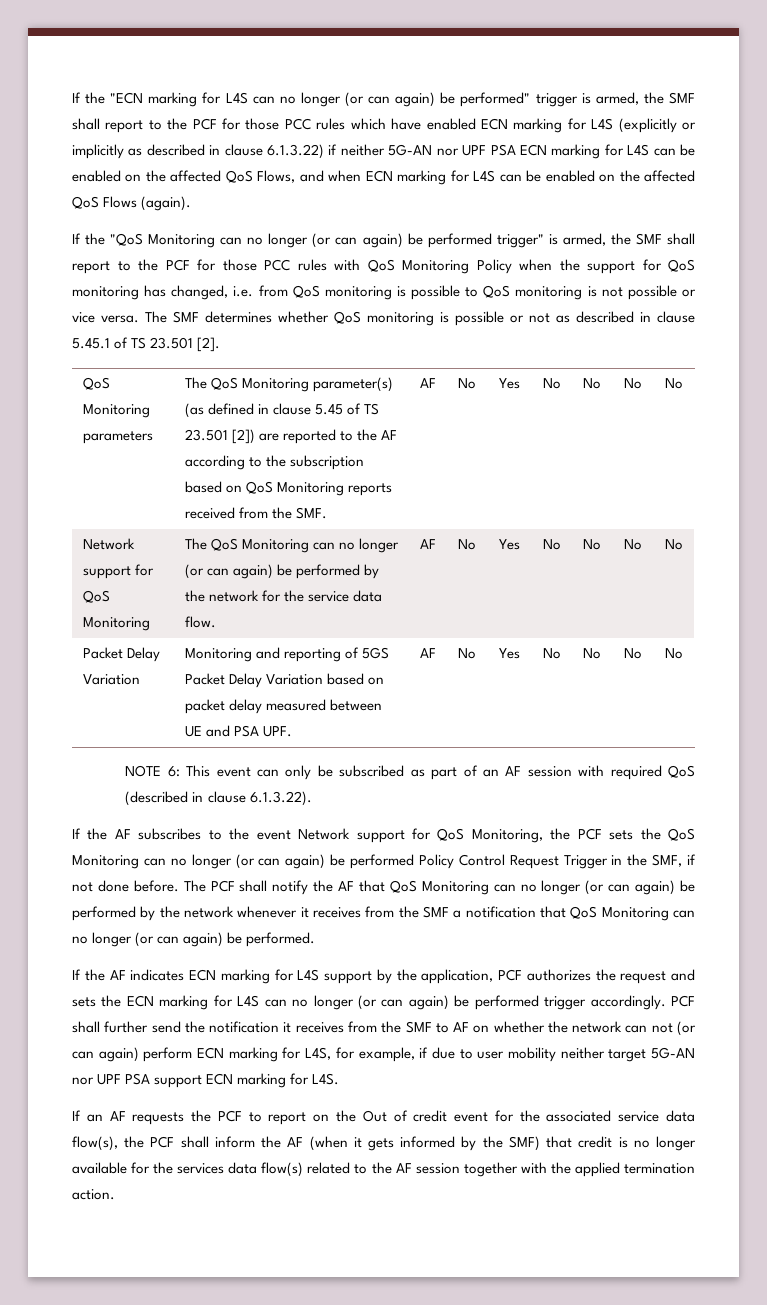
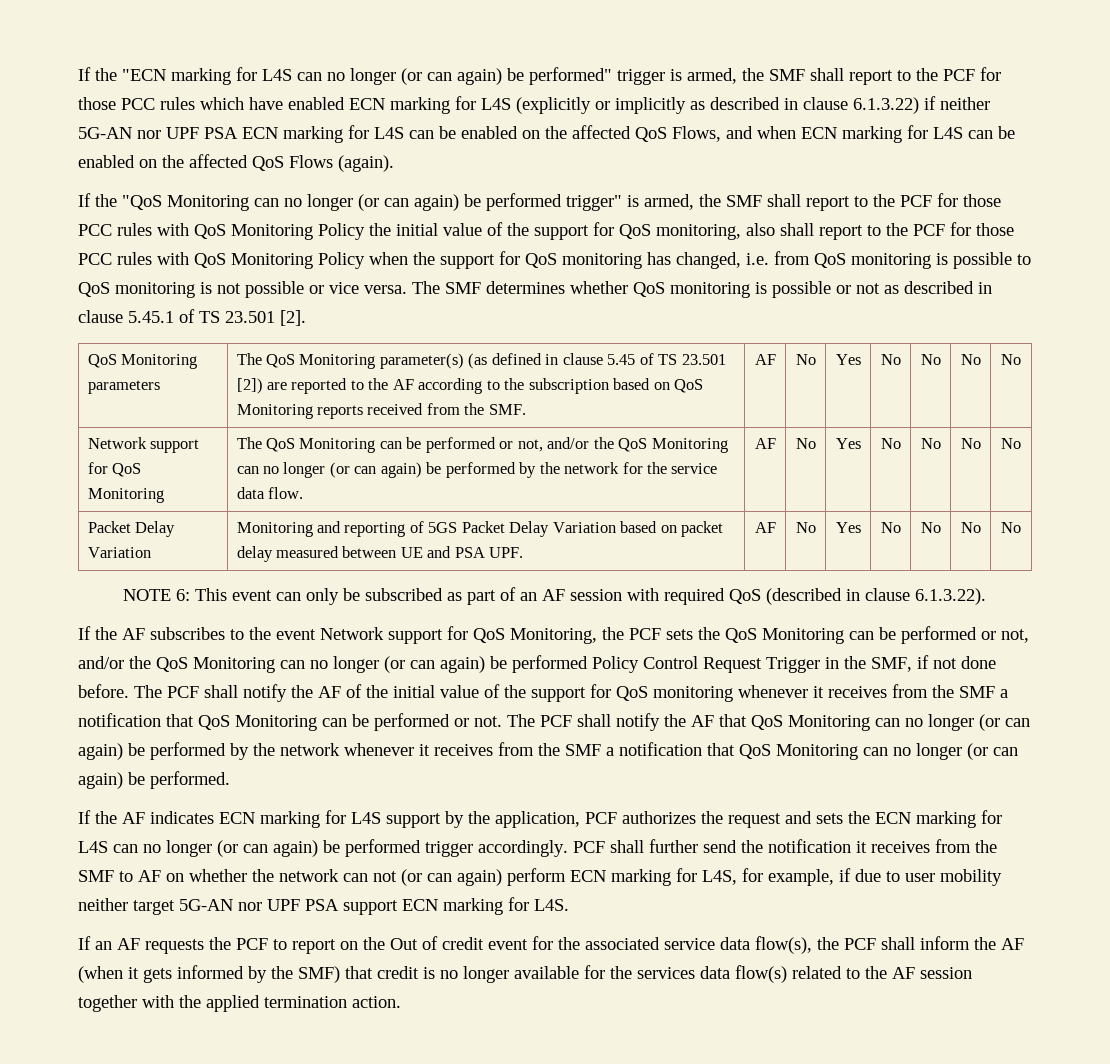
- If the "QoS Monitoring can no longer (or can again) be performed trigger" is armed, the SMF shall report to the PCF for those PCC rules with QoS Monitoring Policy when the support for QoS monitoring has changed, i.e. from QoS monitoring is possible to QoS monitoring is not possible or vice versa.
+ If the "QoS Monitoring can no longer (or can again) be performed trigger" is armed, the SMF shall report to the PCF for those PCC rules with QoS Monitoring Policy the initial value of the support for QoS monitoring, also shall report to the PCF for those PCC rules with QoS Monitoring Policy when the support for QoS monitoring has changed, i.e. from QoS monitoring is possible to QoS monitoring is not possible or vice versa.
- Network support for QoS Monitoring | The QoS Monitoring can no longer (or can again) be performed by the network for the service data flow. | AF | No | Yes | No | No | No | No
+ Network support for QoS Monitoring | The QoS Monitoring can be performed or not, and/or the QoS Monitoring can no longer (or can again) be performed by the network for the service data flow. | AF | No | Yes | No | No | No | No
- If the AF subscribes to the event Network support for QoS Monitoring, the PCF sets the QoS Monitoring can no longer (or can again) be performed Policy Control Request Trigger in the SMF, if not done before.
+ If the AF subscribes to the event Network support for QoS Monitoring, the PCF sets the QoS Monitoring can be performed or not, and/or the QoS Monitoring can no longer (or can again) be performed Policy Control Request Trigger in the SMF, if not done before.
- The PCF shall notify the AF that QoS Monitoring can no longer (or can again) be performed by the network whenever it receives from the SMF a notification that QoS Monitoring can no longer (or can again) be performed.
+ The PCF shall notify the AF of the initial value of the support for QoS monitoring whenever it receives from the SMF a notification that QoS Monitoring can be performed or not. The PCF shall notify the AF that QoS Monitoring can no longer (or can again) be performed by the network whenever it receives from the SMF a notification that QoS Monitoring can no longer (or can again) be performed.

